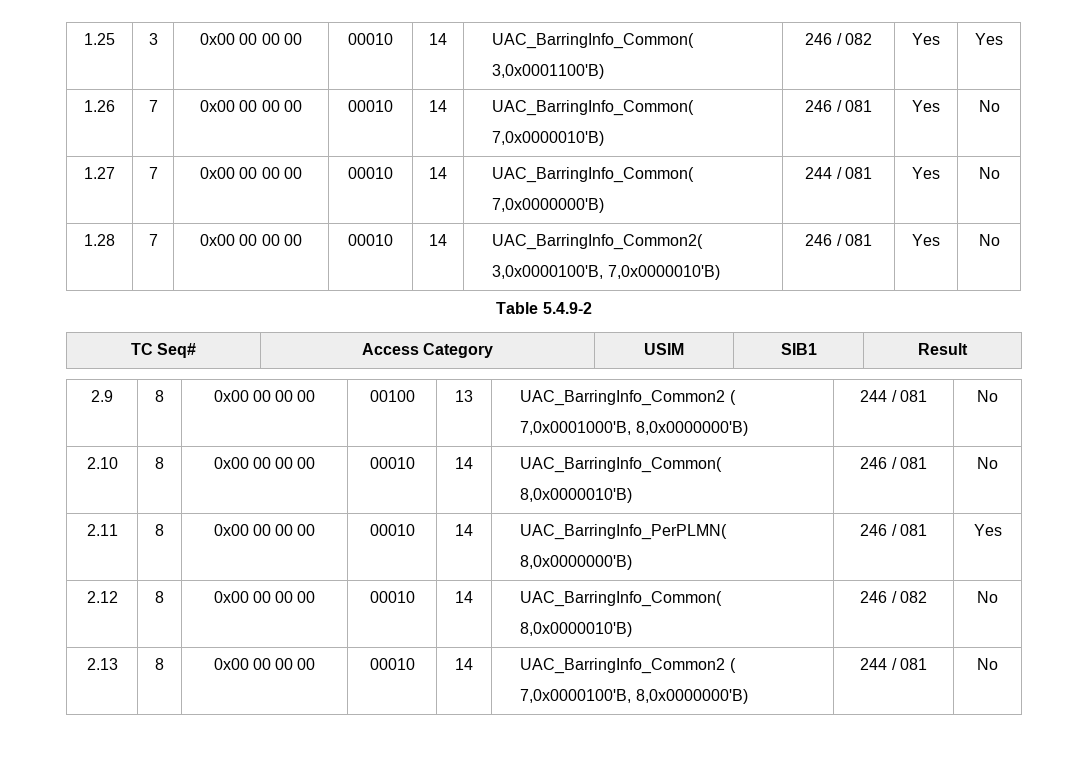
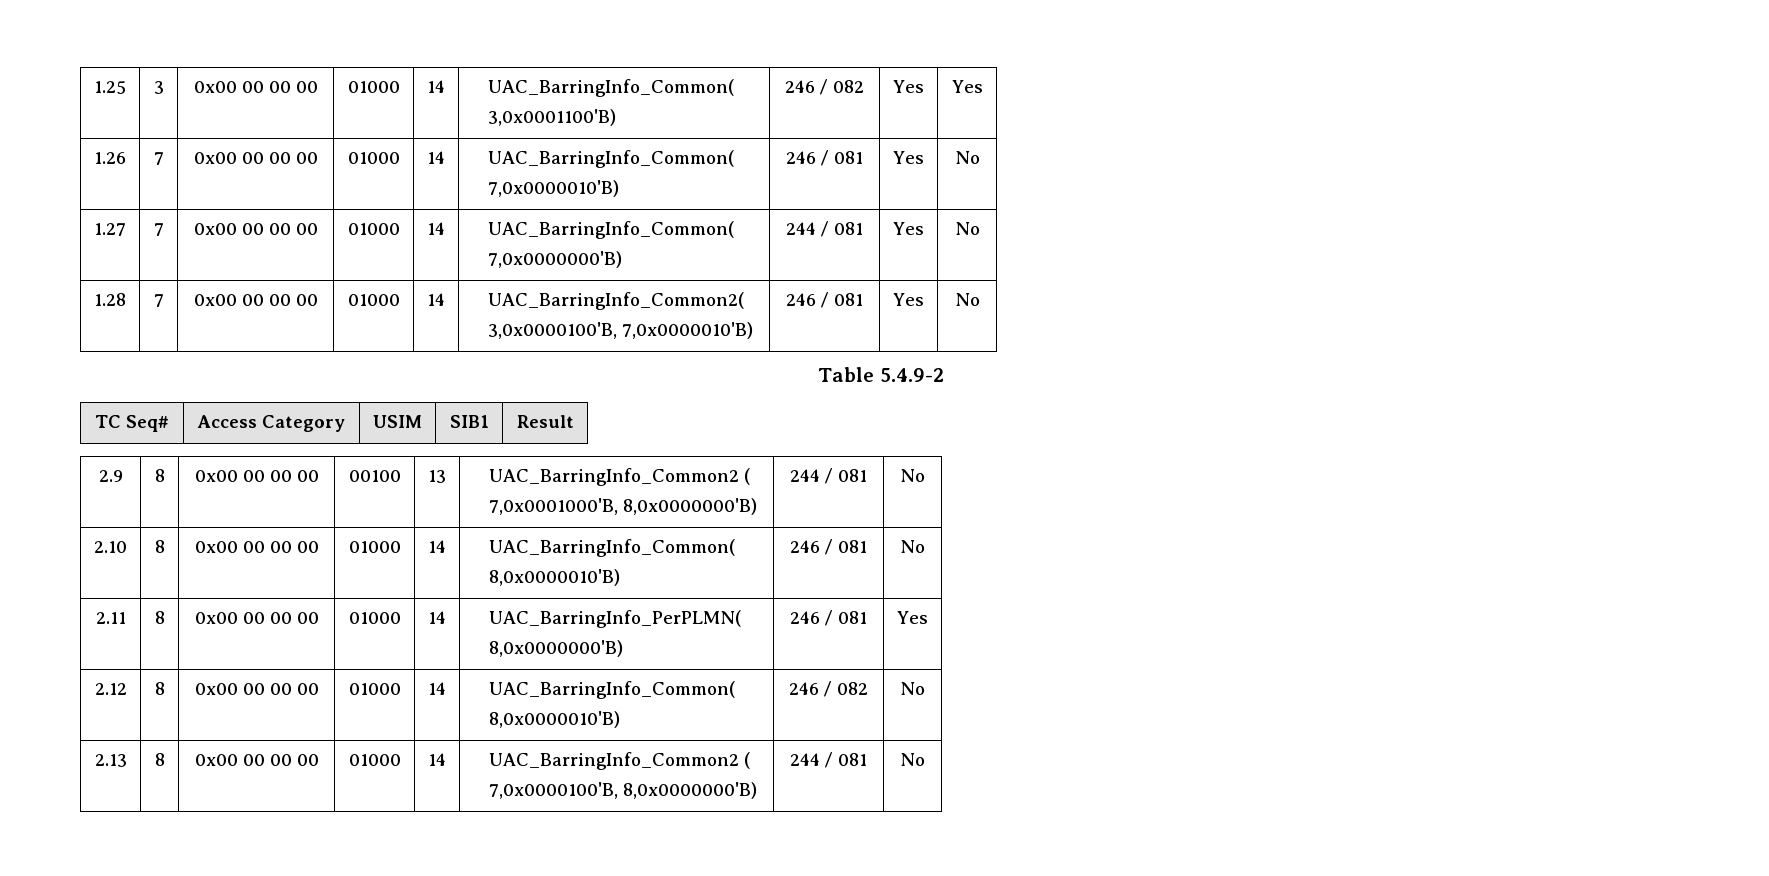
- 1.25 | 3 | 0x00 00 00 00 | 00010 | 14 | UAC_BarringInfo_Common(
+ 1.25 | 3 | 0x00 00 00 00 | 01000 | 14 | UAC_BarringInfo_Common(
- 1.26 | 7 | 0x00 00 00 00 | 00010 | 14 | UAC_BarringInfo_Common(
+ 1.26 | 7 | 0x00 00 00 00 | 01000 | 14 | UAC_BarringInfo_Common(
- 1.27 | 7 | 0x00 00 00 00 | 00010 | 14 | UAC_BarringInfo_Common(
+ 1.27 | 7 | 0x00 00 00 00 | 01000 | 14 | UAC_BarringInfo_Common(
- 1.28 | 7 | 0x00 00 00 00 | 00010 | 14 | UAC_BarringInfo_Common2(
+ 1.28 | 7 | 0x00 00 00 00 | 01000 | 14 | UAC_BarringInfo_Common2(
- 2.10 | 8 | 0x00 00 00 00 | 00010 | 14 | UAC_BarringInfo_Common(
+ 2.10 | 8 | 0x00 00 00 00 | 01000 | 14 | UAC_BarringInfo_Common(
- 2.11 | 8 | 0x00 00 00 00 | 00010 | 14 | UAC_BarringInfo_PerPLMN(
+ 2.11 | 8 | 0x00 00 00 00 | 01000 | 14 | UAC_BarringInfo_PerPLMN(
- 2.12 | 8 | 0x00 00 00 00 | 00010 | 14 | UAC_BarringInfo_Common(
+ 2.12 | 8 | 0x00 00 00 00 | 01000 | 14 | UAC_BarringInfo_Common(
- 2.13 | 8 | 0x00 00 00 00 | 00010 | 14 | UAC_BarringInfo_Common2 (
+ 2.13 | 8 | 0x00 00 00 00 | 01000 | 14 | UAC_BarringInfo_Common2 (

